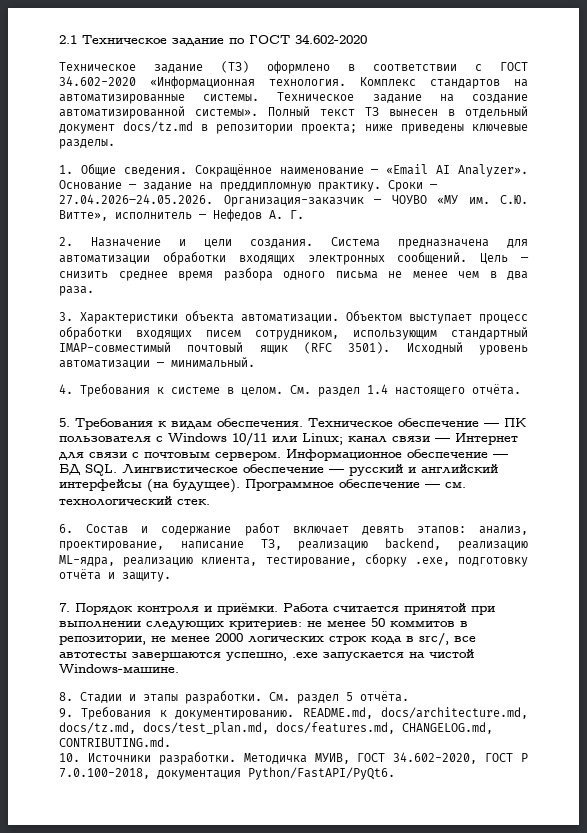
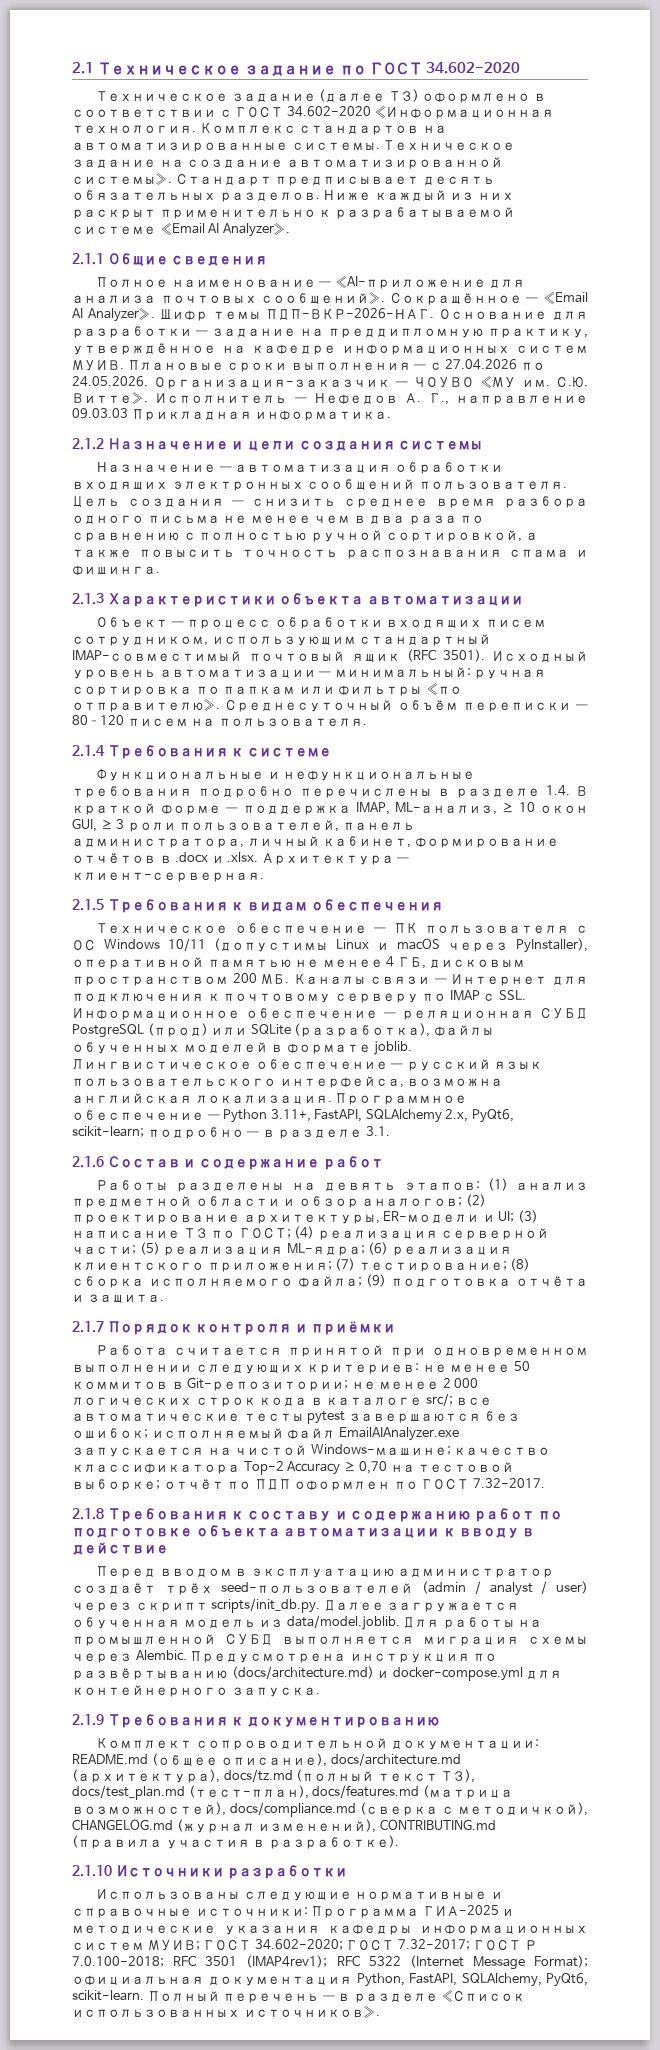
- Техническое задание (ТЗ) оформлено в соответствии с ГОСТ 34.602-2020 «Информационная технология.
+ Техническое задание (далее ТЗ) оформлено в соответствии с ГОСТ 34.602-2020 «Информационная технология.
- Полный текст ТЗ вынесен в отдельный документ docs/tz.md в репозитории проекта; ниже приведены ключевые разделы.
- 1. Общие сведения. Сокращённое наименование — «Email AI Analyzer». Основание — задание на преддипломную практику. Сроки — 27.04.2026–24.05.2026. Организация-заказчик — ЧОУВО «МУ им. С.Ю. Витте», исполнитель — Нефедов А. Г.
- 2. Назначение и цели создания. Система предназначена для автоматизации обработки входящих электронных сообщений. Цель — снизить среднее время разбора одного письма не менее чем в два раза.
- 3. Характеристики объекта автоматизации. Объектом выступает процесс обработки входящих писем сотрудником, использующим стандартный IMAP-совместимый почтовый ящик (RFC 3501).
+ Стандарт предписывает десять обязательных разделов. Ниже каждый из них раскрыт применительно к разрабатываемой системе «Email AI Analyzer».
+ 2.1.1 Общие сведения
+ Полное наименование — «AI-приложение для анализа почтовых сообщений». Сокращённое — «Email AI Analyzer». Шифр темы ПДП-ВКР-2026-НАГ. Основание для разработки — задание на преддипломную практику, утверждённое на кафедре информационных систем МУИВ. Плановые сроки выполнения — с 27.04.2026 по 24.05.2026. Организация-заказчик — ЧОУВО «МУ им. С.Ю. Витте». Исполнитель — Нефедов А. Г., направление 09.03.03 Прикладная информатика.
+ 2.1.2 Назначение и цели создания системы
+ Назначение — автоматизация обработки входящих электронных сообщений пользователя. Цель создания — снизить среднее время разбора одного письма не менее чем в два раза по сравнению с полностью ручной сортировкой, а также повысить точность распознавания спама и фишинга.
+ 2.1.3 Характеристики объекта автоматизации
+ Объект — процесс обработки входящих писем сотрудником, использующим стандартный IMAP-совместимый почтовый ящик (RFC 3501).
- Исходный уровень автоматизации — минимальный.
- 4. Требования к системе в целом. См. раздел 1.4 настоящего отчёта.
- 5. Требования к видам обеспечения. Техническое обеспечение — ПК пользователя с Windows 10/11 или Linux; канал связи — Интернет для связи с почтовым сервером. Информационное обеспечение — БД SQL. Лингвистическое обеспечение — русский и английский интерфейсы (на будущее). Программное обеспечение — см. технологический стек.
- 6. Состав и содержание работ включает девять этапов: анализ, проектирование, написание ТЗ, реализацию backend, реализацию ML-ядра, реализацию клиента, тестирование, сборку .exe, подготовку отчёта и защиту.
- 7. Порядок контроля и приёмки. Работа считается принятой при выполнении следующих критериев: не менее 50 коммитов в репозитории, не менее 2000 логических строк кода в src/, все автотесты завершаются успешно, .exe запускается на чистой Windows-машине.
- 8. Стадии и этапы разработки. См. раздел 5 отчёта.
- 9. Требования к документированию. README.md, docs/architecture.md, docs/tz.md, docs/test_plan.md, docs/features.md, CHANGELOG.md, CONTRIBUTING.md.
- 10. Источники разработки. Методичка МУИВ, ГОСТ 34.602-2020, ГОСТ Р 7.0.100-2018, документация Python/FastAPI/PyQt6.
+ Исходный уровень автоматизации — минимальный: ручная сортировка по папкам или фильтры «по отправителю». Среднесуточный объём переписки — 80–120 писем на пользователя.
+ 2.1.4 Требования к системе
+ Функциональные и нефункциональные требования подробно перечислены в разделе 1.4. В краткой форме — поддержка IMAP, ML-анализ, ≥ 10 окон GUI, ≥ 3 роли пользователей, панель администратора, личный кабинет, формирование отчётов в .docx и .xlsx. Архитектура — клиент-серверная.
+ 2.1.5 Требования к видам обеспечения
+ Техническое обеспечение — ПК пользователя с ОС Windows 10/11 (допустимы Linux и macOS через PyInstaller), оперативной памятью не менее 4 ГБ, дисковым пространством 200 МБ. Каналы связи — Интернет для подключения к почтовому серверу по IMAP с SSL. Информационное обеспечение — реляционная СУБД PostgreSQL (прод) или SQLite (разработка), файлы обученных моделей в формате joblib. Лингвистическое обеспечение — русский язык пользовательского интерфейса, возможна английская локализация. Программное обеспечение — Python 3.11+, FastAPI, SQLAlchemy 2.x, PyQt6, scikit-learn; подробно — в разделе 3.1.
+ 2.1.6 Состав и содержание работ
+ Работы разделены на девять этапов: (1) анализ предметной области и обзор аналогов; (2) проектирование архитектуры, ER-модели и UI; (3) написание ТЗ по ГОСТ; (4) реализация серверной части; (5) реализация ML-ядра; (6) реализация клиентского приложения; (7) тестирование; (8) сборка исполняемого файла; (9) подготовка отчёта и защита.
+ 2.1.7 Порядок контроля и приёмки
+ Работа считается принятой при одновременном выполнении следующих критериев: не менее 50 коммитов в Git-репозитории; не менее 2 000 логических строк кода в каталоге src/; все автоматические тесты pytest завершаются без ошибок; исполняемый файл EmailAIAnalyzer.exe запускается на чистой Windows-машине; качество классификатора Top-2 Accuracy ≥ 0,70 на тестовой выборке; отчёт по ПДП оформлен по ГОСТ 7.32-2017.
+ 2.1.8 Требования к составу и содержанию работ по подготовке объекта автоматизации к вводу в действие
+ Перед вводом в эксплуатацию администратор создаёт трёх seed-пользователей (admin / analyst / user) через скрипт scripts/init_db.py. Далее загружается обученная модель из data/model.joblib. Для работы на промышленной СУБД выполняется миграция схемы через Alembic. Предусмотрена инструкция по развёртыванию (docs/architecture.md) и docker-compose.yml для контейнерного запуска.
+ 2.1.9 Требования к документированию
+ Комплект сопроводительной документации: README.md (общее описание), docs/architecture.md (архитектура), docs/tz.md (полный текст ТЗ), docs/test_plan.md (тест-план), docs/features.md (матрица возможностей), docs/compliance.md (сверка с методичкой), CHANGELOG.md (журнал изменений), CONTRIBUTING.md (правила участия в разработке).
+ 2.1.10 Источники разработки
+ Использованы следующие нормативные и справочные источники: Программа ГИА-2025 и методические указания кафедры информационных систем МУИВ; ГОСТ 34.602-2020; ГОСТ 7.32-2017; ГОСТ Р 7.0.100-2018; RFC 3501 (IMAP4rev1); RFC 5322 (Internet Message Format); официальная документация Python, FastAPI, SQLAlchemy, PyQt6, scikit-learn. Полный перечень — в разделе «Список использованных источников».

